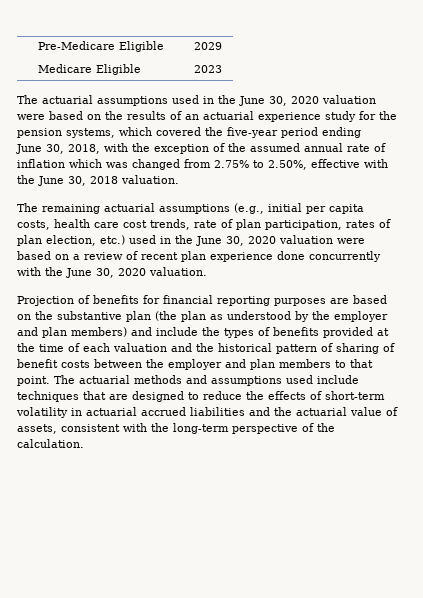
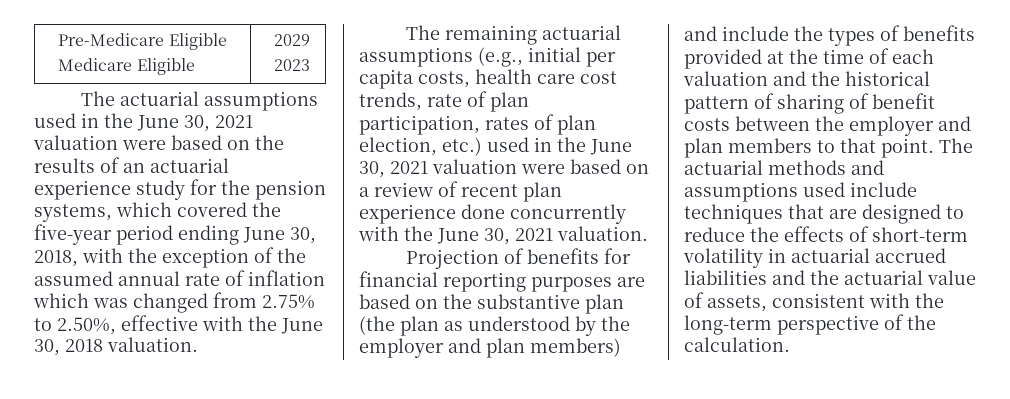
- The actuarial assumptions used in the June 30, 2020 valuation were based on the results of an actuarial experience study for the pension systems, which covered the five-year period ending
- June 30, 2018, with the exception of the assumed annual rate of inflation which was changed from 2.75% to 2.50%, effective with the June 30, 2018 valuation.
+ The actuarial assumptions used in the June 30, 2021 valuation were based on the results of an actuarial experience study for the pension systems, which covered the five-year period ending June 30, 2018, with the exception of the assumed annual rate of inflation which was changed from 2.75% to 2.50%, effective with the June 30, 2018 valuation.
- The remaining actuarial assumptions (e.g., initial per capita costs, health care cost trends, rate of plan participation, rates of plan election, etc.) used in the June 30, 2020 valuation were based on a review of recent plan experience done concurrently with the June 30, 2020 valuation.
+ The remaining actuarial assumptions (e.g., initial per capita costs, health care cost trends, rate of plan participation, rates of plan election, etc.) used in the June 30, 2021 valuation were based on a review of recent plan experience done concurrently with the June 30, 2021 valuation.

